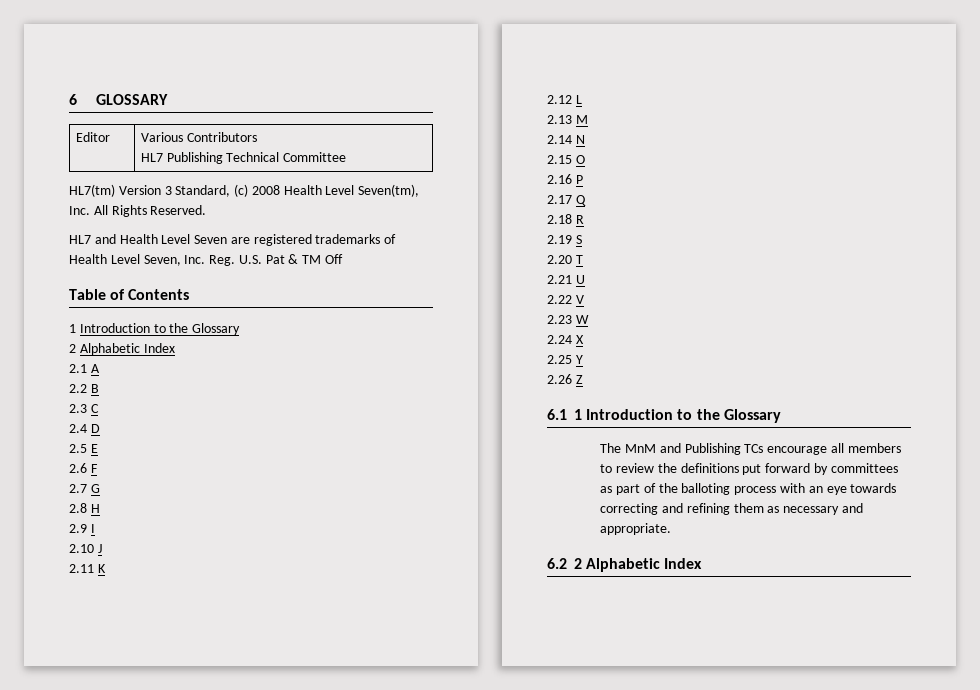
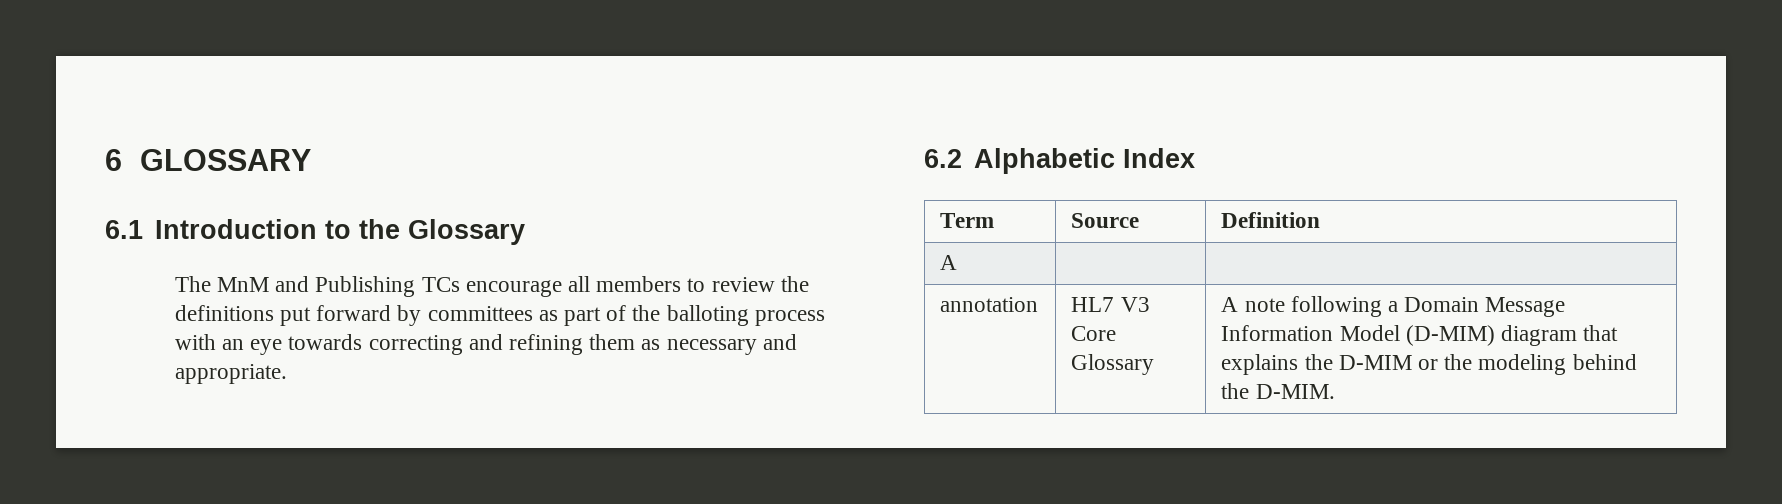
- Editor | Various Contributors
- HL7 Publishing Technical Committee
- HL7(tm) Version 3 Standard, (c) 2008 Health Level Seven(tm), Inc. All Rights Reserved.
- HL7 and Health Level Seven are registered trademarks of Health Level Seven, Inc. Reg. U.S. Pat & TM Off
- Table of Contents
- 1 Introduction to the Glossary
- 2 Alphabetic Index
- 2.1 A
- 2.2 B
- 2.3 C
- 2.4 D
- 2.5 E
- 2.6 F
- 2.7 G
- 2.8 H
- 2.9 I
- 2.10 J
- 2.11 K
- 2.12 L
- 2.13 M
- 2.14 N
- 2.15 O
- 2.16 P
- 2.17 Q
- 2.18 R
- 2.19 S
- 2.20 T
- 2.21 U
- 2.22 V
- 2.23 W
- 2.24 X
- 2.25 Y
- 2.26 Z
- 6.1 1 Introduction to the Glossary
+ 6.1 Introduction to the Glossary
- 6.2 2 Alphabetic Index
+ 6.2 Alphabetic Index
+ Term | Source | Definition
+ A | |
+ annotation | HL7 V3 Core Glossary | A note following a Domain Message Information Model (D-MIM) diagram that explains the D-MIM or the modeling behind the D-MIM.

